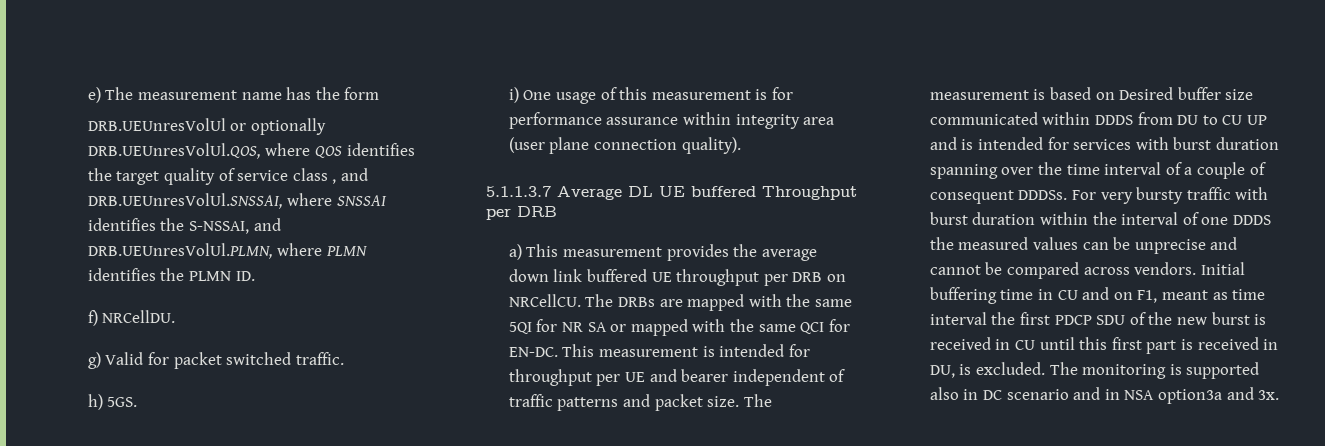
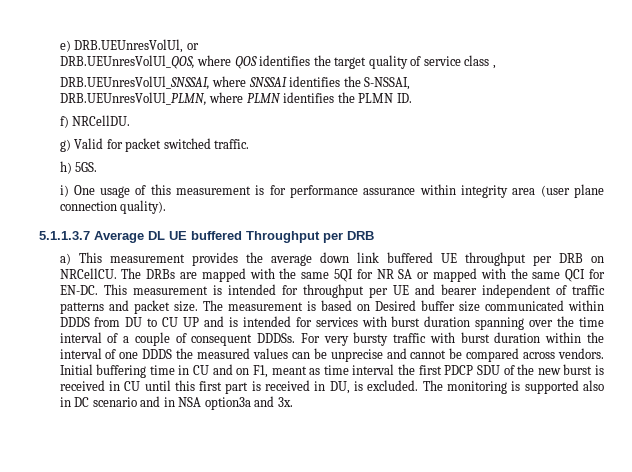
- e) The measurement name has the form
- DRB.UEUnresVolUl or optionally DRB.UEUnresVolUl.QOS, where QOS identifies the target quality of service class , and DRB.UEUnresVolUl.SNSSAI, where SNSSAI identifies the S-NSSAI, and DRB.UEUnresVolUl.PLMN, where PLMN identifies the PLMN ID.
+ e) DRB.UEUnresVolUl, or
+ DRB.UEUnresVolUl_QOS, where QOS identifies the target quality of service class ,
+ DRB.UEUnresVolUl_SNSSAI, where SNSSAI identifies the S-NSSAI,
+ DRB.UEUnresVolUl_PLMN, where PLMN identifies the PLMN ID.

